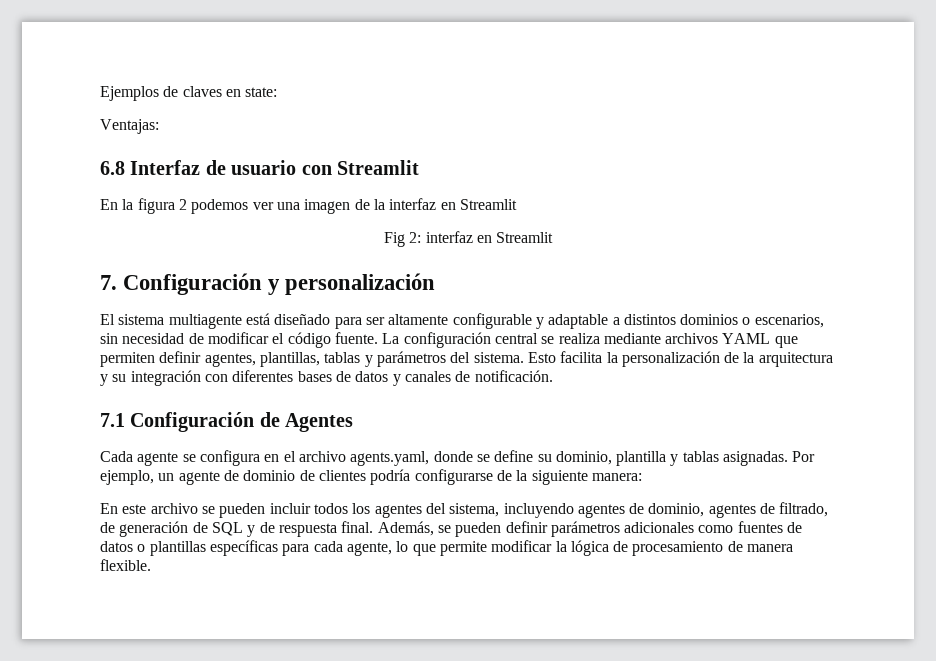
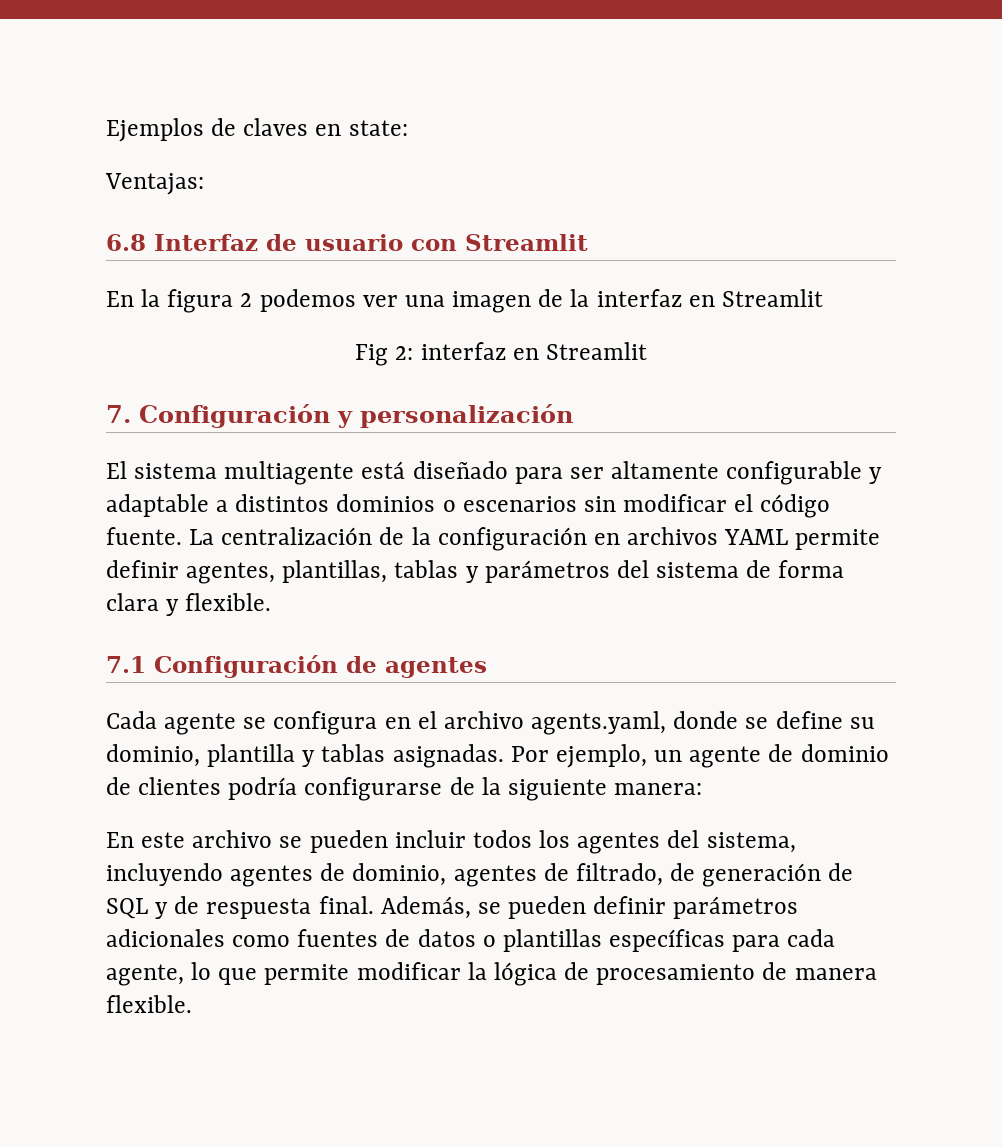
- El sistema multiagente está diseñado para ser altamente configurable y adaptable a distintos dominios o escenarios, sin necesidad de modificar el código fuente.
+ El sistema multiagente está diseñado para ser altamente configurable y adaptable a distintos dominios o escenarios sin modificar el código fuente.
- La configuración central se realiza mediante archivos YAML que permiten definir agentes, plantillas, tablas y parámetros del sistema. Esto facilita la personalización de la arquitectura y su integración con diferentes bases de datos y canales de notificación.
+ La centralización de la configuración en archivos YAML permite definir agentes, plantillas, tablas y parámetros del sistema de forma clara y flexible.
- 7.1 Configuración de Agentes
+ 7.1 Configuración de agentes

